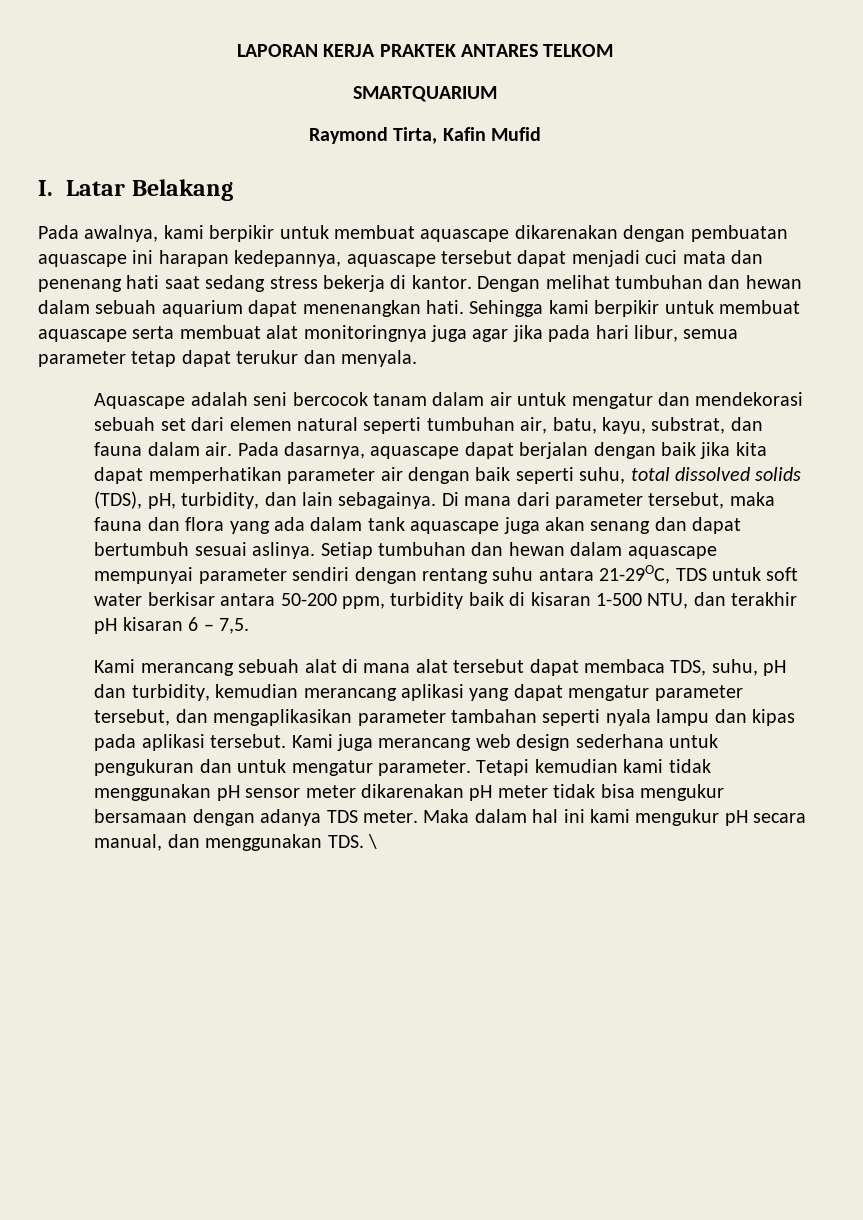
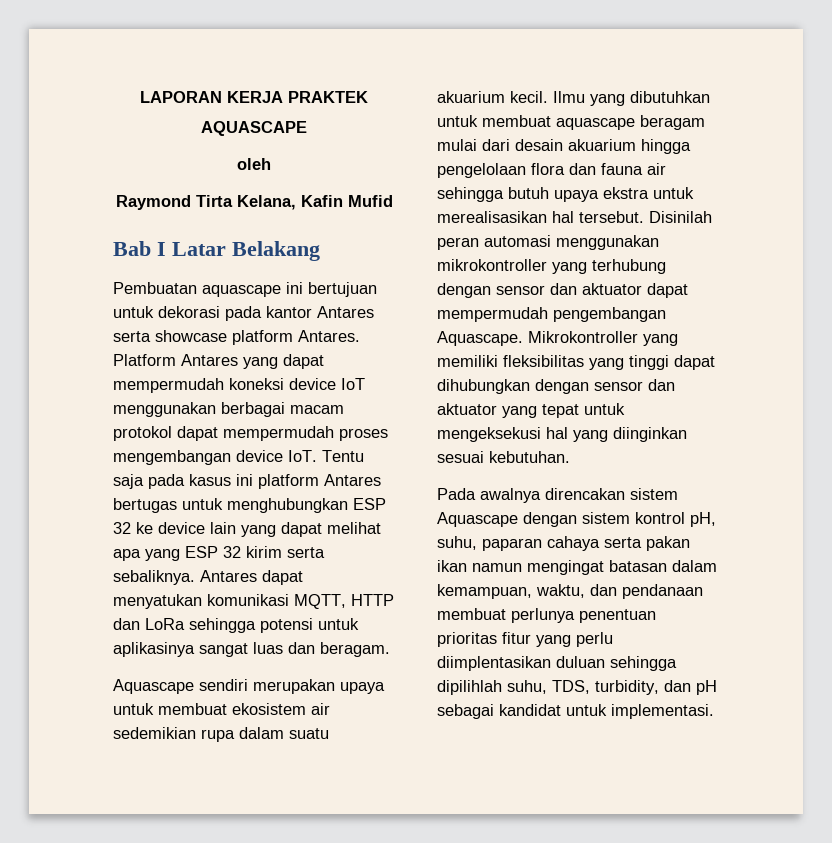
- LAPORAN KERJA PRAKTEK ANTARES TELKOM
- SMARTQUARIUM
+ LAPORAN KERJA PRAKTEK
+ AQUASCAPE
+ oleh
- Raymond Tirta, Kafin Mufid
+ Raymond Tirta Kelana, Kafin Mufid
- I. Latar Belakang
+ Bab I Latar Belakang
- Pada awalnya, kami berpikir untuk membuat aquascape dikarenakan dengan pembuatan aquascape ini harapan kedepannya, aquascape tersebut dapat menjadi cuci mata dan penenang hati saat sedang stress bekerja di kantor. Dengan melihat tumbuhan dan hewan dalam sebuah aquarium dapat menenangkan hati. Sehingga kami berpikir untuk membuat aquascape serta membuat alat monitoringnya juga agar jika pada hari libur, semua parameter tetap dapat terukur dan menyala.
- Aquascape adalah seni bercocok tanam dalam air untuk mengatur dan mendekorasi sebuah set dari elemen natural seperti tumbuhan air, batu, kayu, substrat, dan fauna dalam air. Pada dasarnya, aquascape dapat berjalan dengan baik jika kita dapat memperhatikan parameter air dengan baik seperti suhu, total dissolved solids (TDS), pH, turbidity, dan lain sebagainya. Di mana dari parameter tersebut, maka fauna dan flora yang ada dalam tank aquascape juga akan senang dan dapat bertumbuh sesuai aslinya. Setiap tumbuhan dan hewan dalam aquascape mempunyai parameter sendiri dengan rentang suhu antara 21-29OC, TDS untuk soft water berkisar antara 50-200 ppm, turbidity baik di kisaran 1-500 NTU, dan terakhir pH kisaran 6 – 7,5.
- Kami merancang sebuah alat di mana alat tersebut dapat membaca TDS, suhu, pH dan turbidity, kemudian merancang aplikasi yang dapat mengatur parameter tersebut, dan mengaplikasikan parameter tambahan seperti nyala lampu dan kipas pada aplikasi tersebut. Kami juga merancang web design sederhana untuk pengukuran dan untuk mengatur parameter. Tetapi kemudian kami tidak menggunakan pH sensor meter dikarenakan pH meter tidak bisa mengukur bersamaan dengan adanya TDS meter. Maka dalam hal ini kami mengukur pH secara manual, dan menggunakan TDS. \
+ Pembuatan aquascape ini bertujuan untuk dekorasi pada kantor Antares serta showcase platform Antares. Platform Antares yang dapat mempermudah koneksi device IoT menggunakan berbagai macam protokol dapat mempermudah proses mengembangan device IoT. Tentu saja pada kasus ini platform Antares bertugas untuk menghubungkan ESP 32 ke device lain yang dapat melihat apa yang ESP 32 kirim serta sebaliknya. Antares dapat menyatukan komunikasi MQTT, HTTP dan LoRa sehingga potensi untuk aplikasinya sangat luas dan beragam.
+ Aquascape sendiri merupakan upaya untuk membuat ekosistem air sedemikian rupa dalam suatu akuarium kecil. Ilmu yang dibutuhkan untuk membuat aquascape beragam mulai dari desain akuarium hingga pengelolaan flora dan fauna air sehingga butuh upaya ekstra untuk merealisasikan hal tersebut. Disinilah peran automasi menggunakan mikrokontroller yang terhubung dengan sensor dan aktuator dapat mempermudah pengembangan Aquascape. Mikrokontroller yang memiliki fleksibilitas yang tinggi dapat dihubungkan dengan sensor dan aktuator yang tepat untuk mengeksekusi hal yang diinginkan sesuai kebutuhan.
+ Pada awalnya direncakan sistem Aquascape dengan sistem kontrol pH, suhu, paparan cahaya serta pakan ikan namun mengingat batasan dalam kemampuan, waktu, dan pendanaan membuat perlunya penentuan prioritas fitur yang perlu diimplentasikan duluan sehingga dipilihlah suhu, TDS, turbidity, dan pH sebagai kandidat untuk implementasi.

